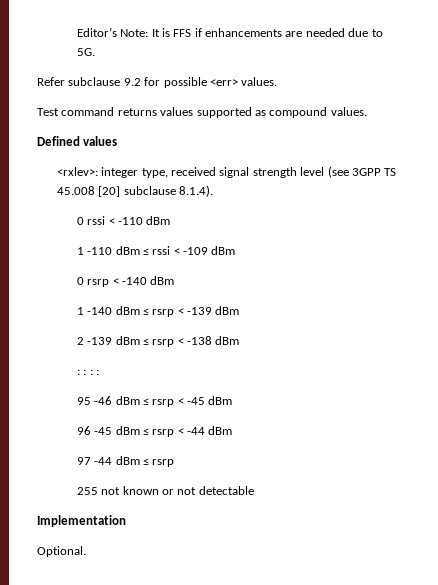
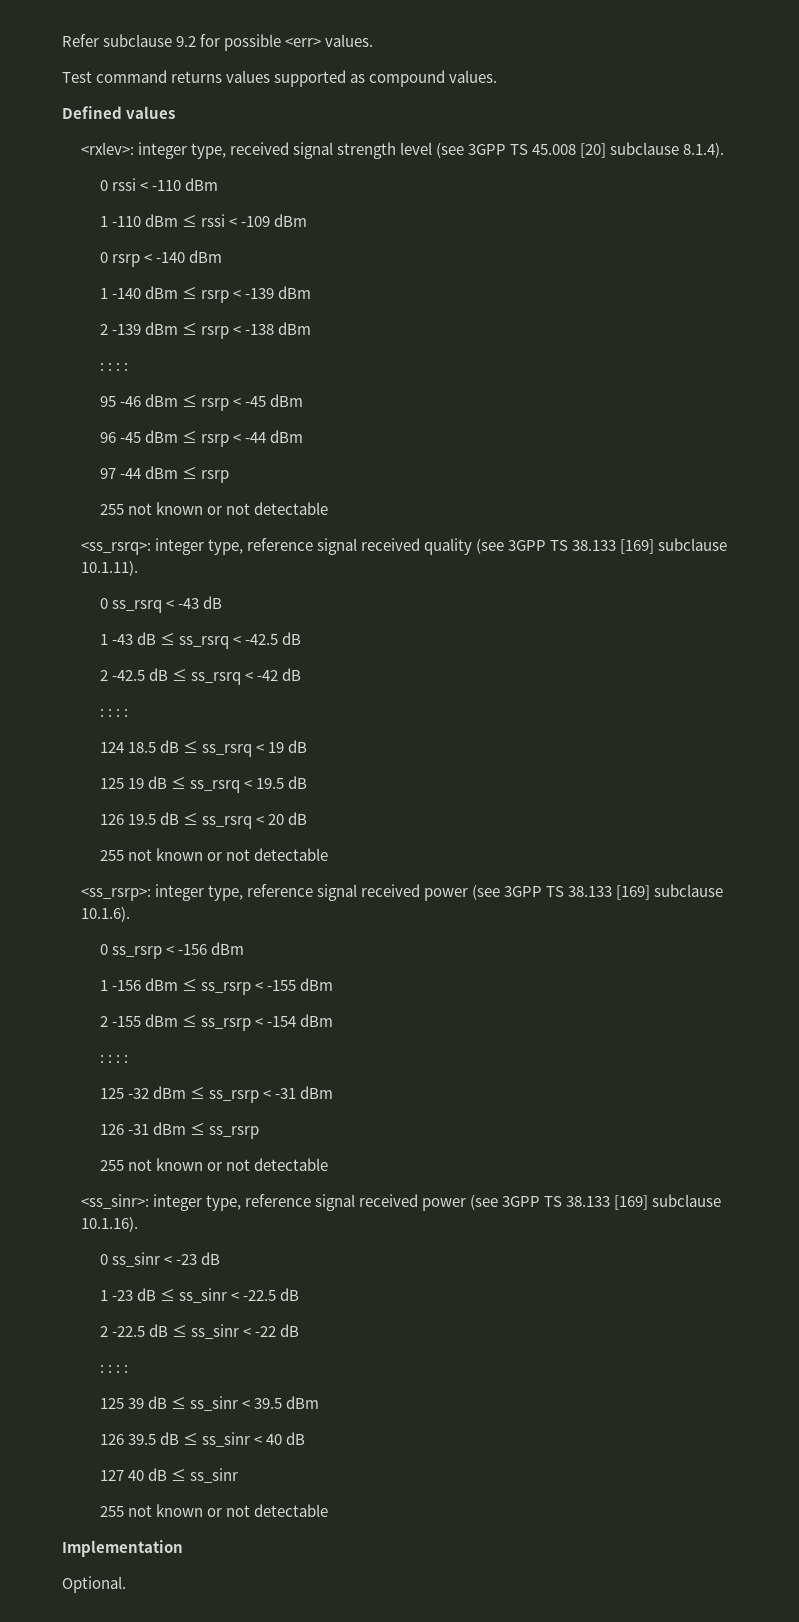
- Editor’s Note: It is FFS if enhancements are needed due to 5G.
+ <ss_rsrq>: integer type, reference signal received quality (see 3GPP TS 38.133 [169] subclause 10.1.11).
+ 0 ss_rsrq < -43 dB
+ 1 -43 dB ≤ ss_rsrq < -42.5 dB
+ 2 -42.5 dB ≤ ss_rsrq < -42 dB
+ : : : :
+ 124 18.5 dB ≤ ss_rsrq < 19 dB
+ 125 19 dB ≤ ss_rsrq < 19.5 dB
+ 126 19.5 dB ≤ ss_rsrq < 20 dB
+ 255 not known or not detectable
+ <ss_rsrp>: integer type, reference signal received power (see 3GPP TS 38.133 [169] subclause 10.1.6).
+ 0 ss_rsrp < -156 dBm
+ 1 -156 dBm ≤ ss_rsrp < -155 dBm
+ 2 -155 dBm ≤ ss_rsrp < -154 dBm
+ : : : :
+ 125 -32 dBm ≤ ss_rsrp < -31 dBm
+ 126 -31 dBm ≤ ss_rsrp
+ 255 not known or not detectable
+ <ss_sinr>: integer type, reference signal received power (see 3GPP TS 38.133 [169] subclause 10.1.16).
+ 0 ss_sinr < -23 dB
+ 1 -23 dB ≤ ss_sinr < -22.5 dB
+ 2 -22.5 dB ≤ ss_sinr < -22 dB
+ : : : :
+ 125 39 dB ≤ ss_sinr < 39.5 dBm
+ 126 39.5 dB ≤ ss_sinr < 40 dB
+ 127 40 dB ≤ ss_sinr
+ 255 not known or not detectable

